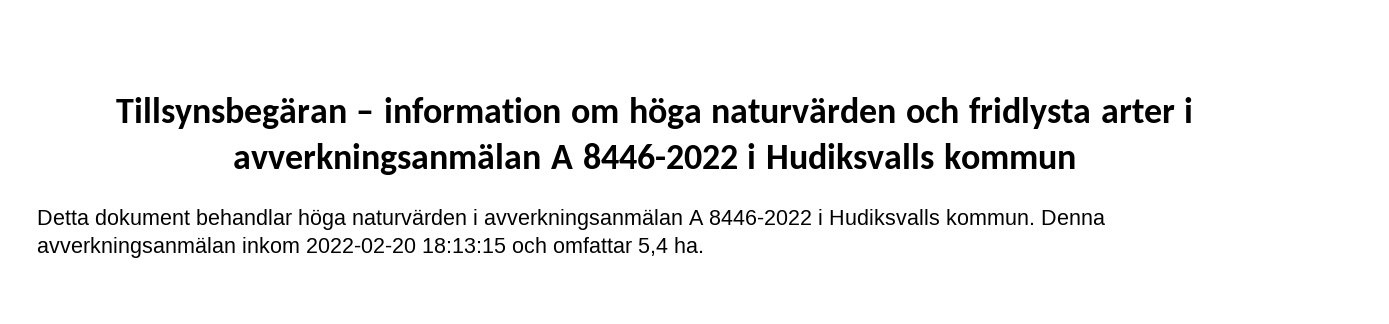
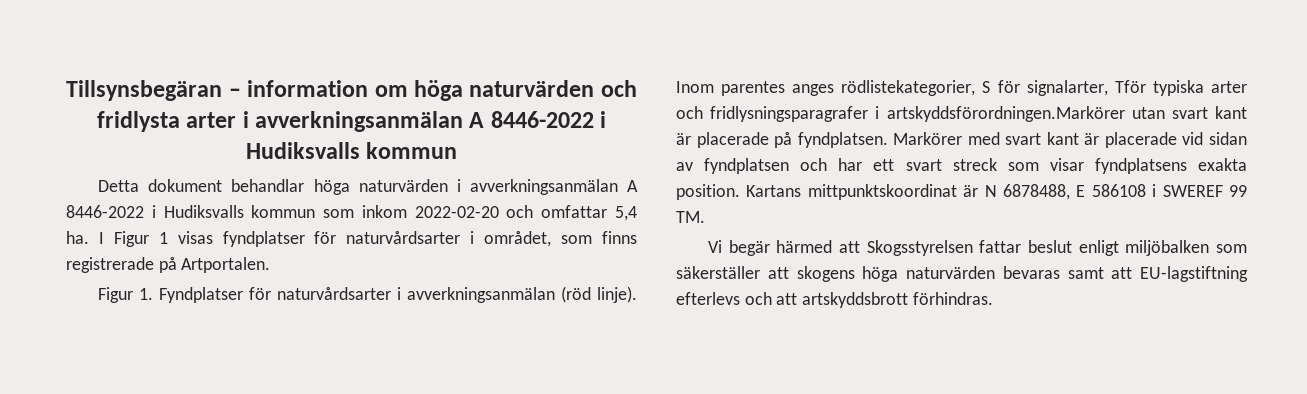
- Detta dokument behandlar höga naturvärden i avverkningsanmälan A 8446-2022 i Hudiksvalls kommun. Denna avverkningsanmälan inkom 2022-02-20 18:13:15 och omfattar 5,4 ha.
+ Detta dokument behandlar höga naturvärden i avverkningsanmälan A 8446-2022 i Hudiksvalls kommun som inkom 2022-02-20 och omfattar 5,4 ha.
+ I Figur 1 visas fyndplatser för naturvårdsarter i området, som finns registrerade på Artportalen.
+ Figur 1. Fyndplatser för naturvårdsarter i avverkningsanmälan (röd linje). Inom parentes anges rödlistekategorier, S för signalarter, Tför typiska arter och fridlysningsparagrafer i artskyddsförordningen.Markörer utan svart kant är placerade på fyndplatsen. Markörer med svart kant är placerade vid sidan av fyndplatsen och har ett svart streck som visar fyndplatsens exakta position. Kartans mittpunktskoordinat är N 6878488, E 586108 i SWEREF 99 TM.
+ Vi begär härmed att Skogsstyrelsen fattar beslut enligt miljöbalken som säkerställer att skogens höga naturvärden bevaras samt att EU-lagstiftning efterlevs och att artskyddsbrott förhindras.

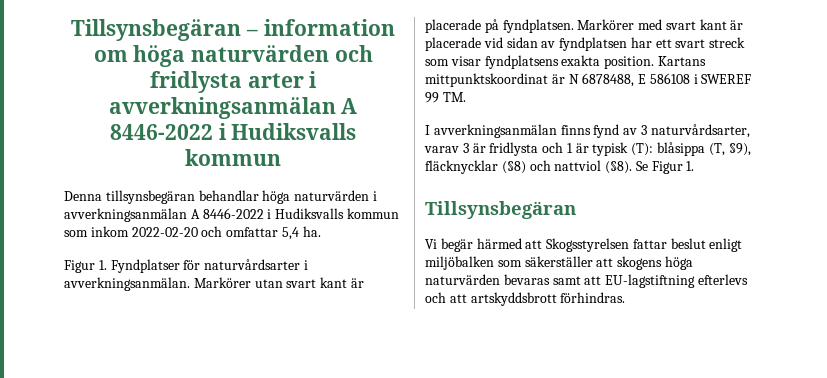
- Detta dokument behandlar höga naturvärden i avverkningsanmälan A 8446-2022 i Hudiksvalls kommun som inkom 2022-02-20 och omfattar 5,4 ha. I Figur 1 visas fyndplatser för naturvårdsarter i området, som finns registrerade på Artportalen.
+ Denna tillsynsbegäran behandlar höga naturvärden i avverkningsanmälan A 8446-2022 i Hudiksvalls kommun som inkom 2022-02-20 och omfattar 5,4 ha.
- Figur 1. Fyndplatser för naturvårdsarter i avverkningsanmälan (röd linje). Inom parentes anges rödlistekategorier, S för signalarter, Tför typiska arter och fridlysningsparagrafer i artskyddsförordningen.Markörer utan svart kant är placerade på fyndplatsen.
+ Figur 1. Fyndplatser för naturvårdsarter i avverkningsanmälan. Markörer utan svart kant är placerade på fyndplatsen.
- Markörer med svart kant är placerade vid sidan av fyndplatsen och har ett svart streck som visar fyndplatsens exakta position.
+ Markörer med svart kant är placerade vid sidan av fyndplatsen har ett svart streck som visar fyndplatsens exakta position.
+ I avverkningsanmälan finns fynd av 3 naturvårdsarter, varav 3 är fridlysta och 1 är typisk (T): blåsippa (T, §9), fläcknycklar (§8) och nattviol (§8). Se Figur 1.
+ Tillsynsbegäran

